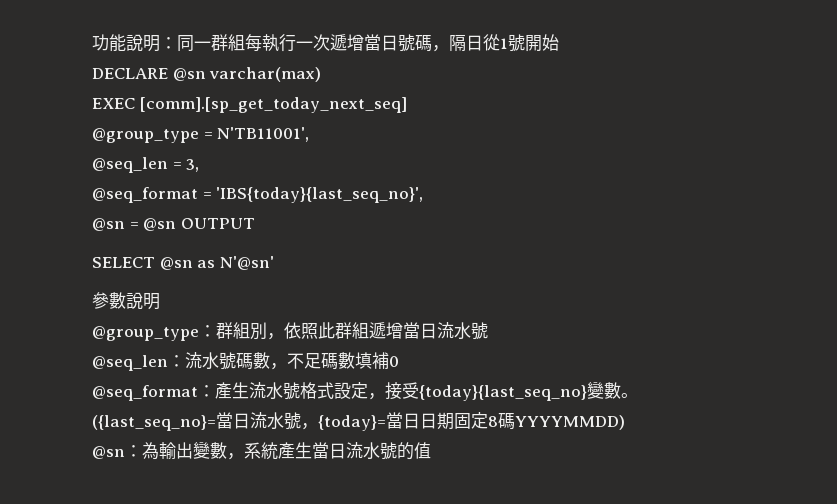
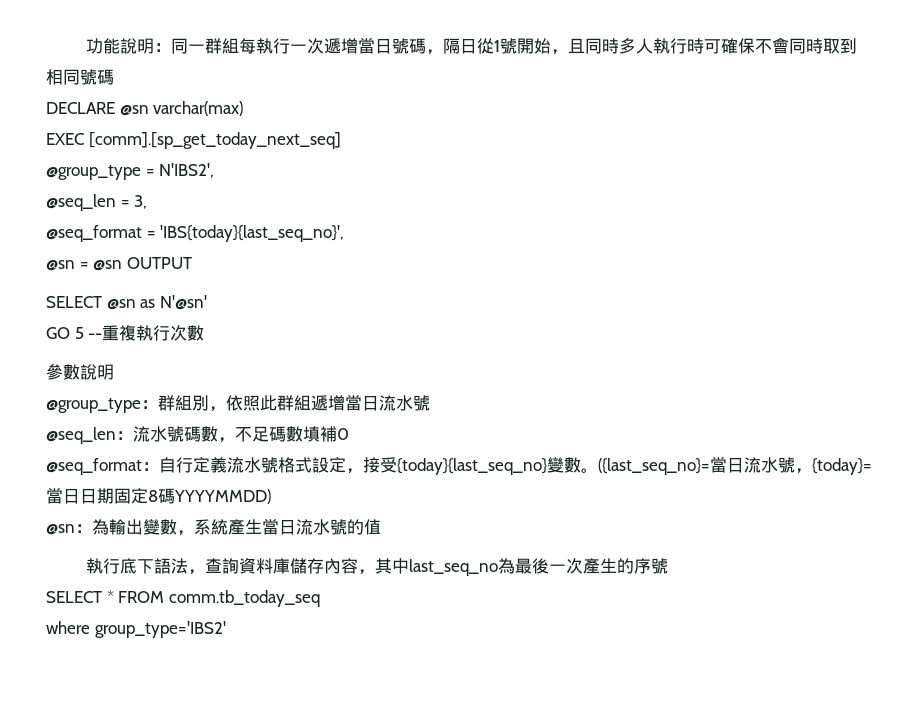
- 功能說明：同一群組每執行一次遞增當日號碼，隔日從1號開始
+ 功能說明：同一群組每執行一次遞增當日號碼，隔日從1號開始，且同時多人執行時可確保不會同時取到相同號碼
- @group_type = N'TB11001',
+ @group_type = N'IBS2',
+ GO 5 --重複執行次數
- @seq_format：產生流水號格式設定，接受{today}{last_seq_no}變數。
+ @seq_format：自行定義流水號格式設定，接受{today}{last_seq_no}變數。
+ 執行底下語法，查詢資料庫儲存內容，其中last_seq_no為最後一次產生的序號
+ SELECT * FROM comm.tb_today_seq
+ where group_type='IBS2'

